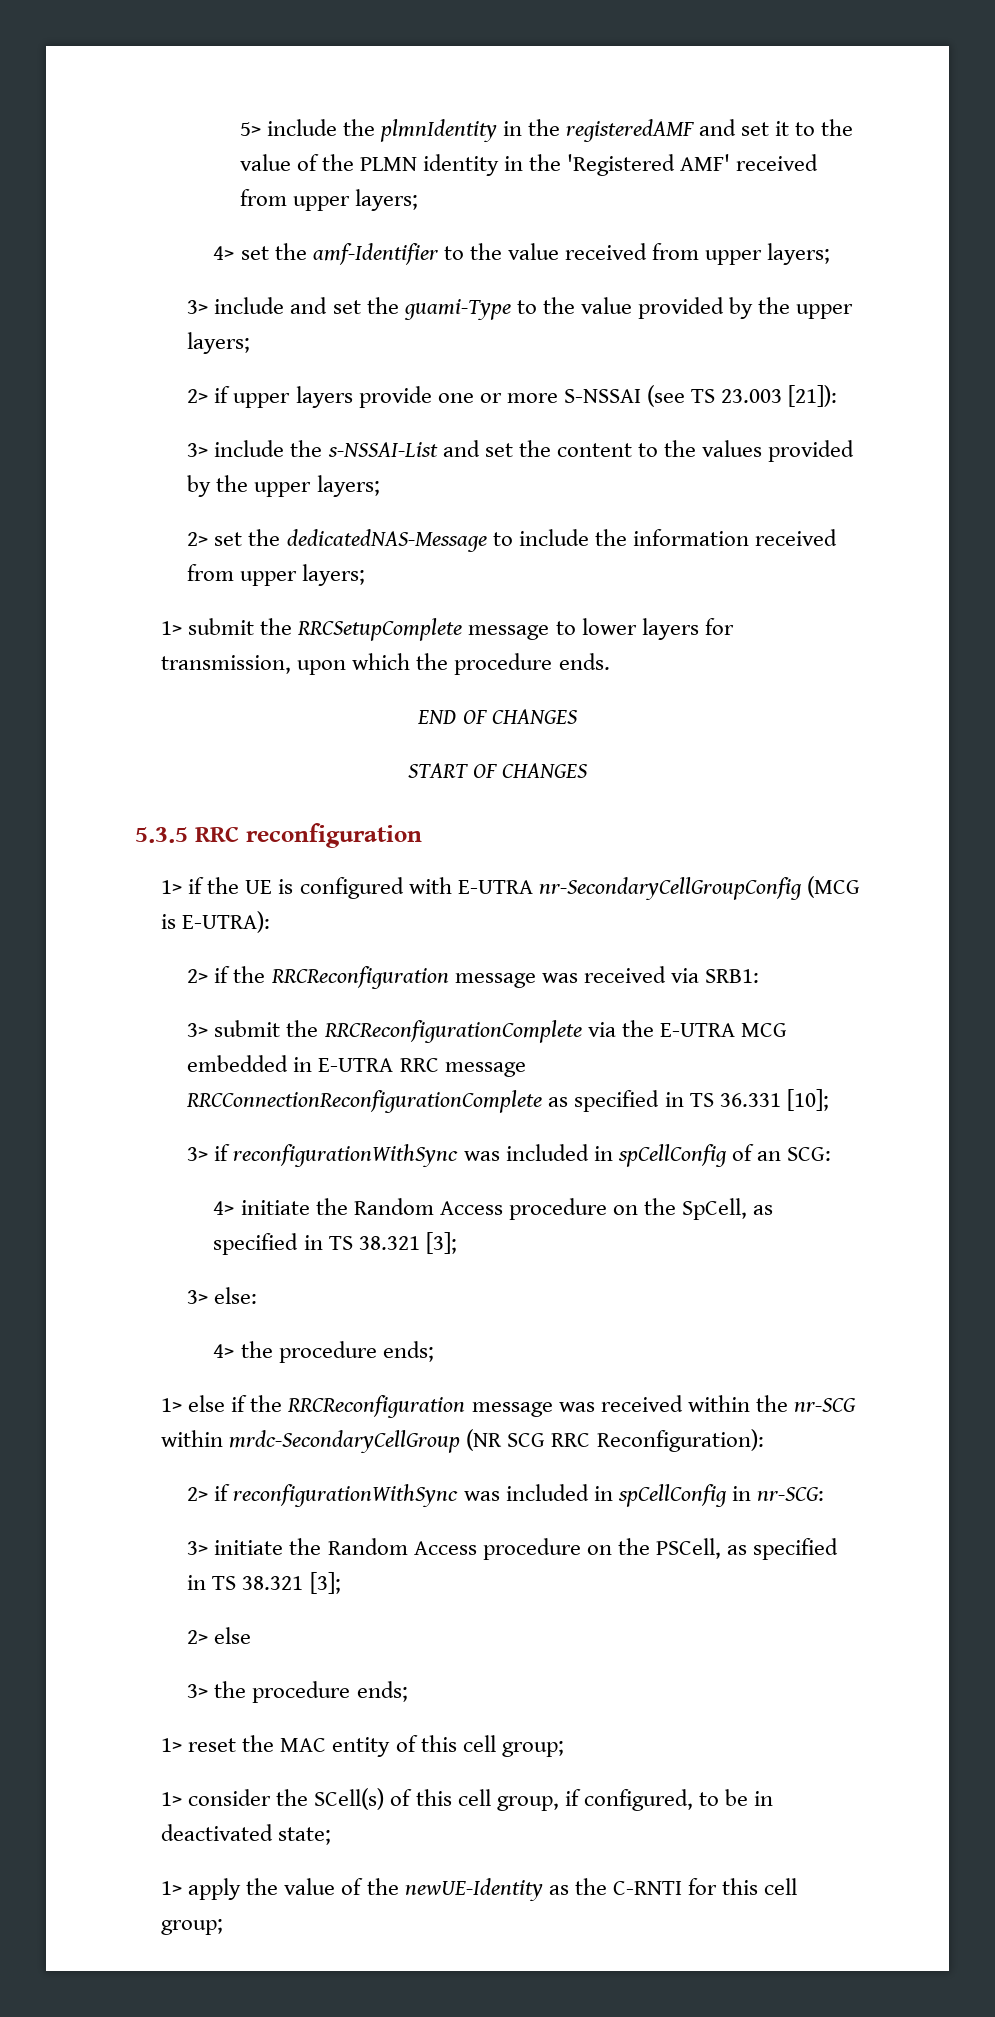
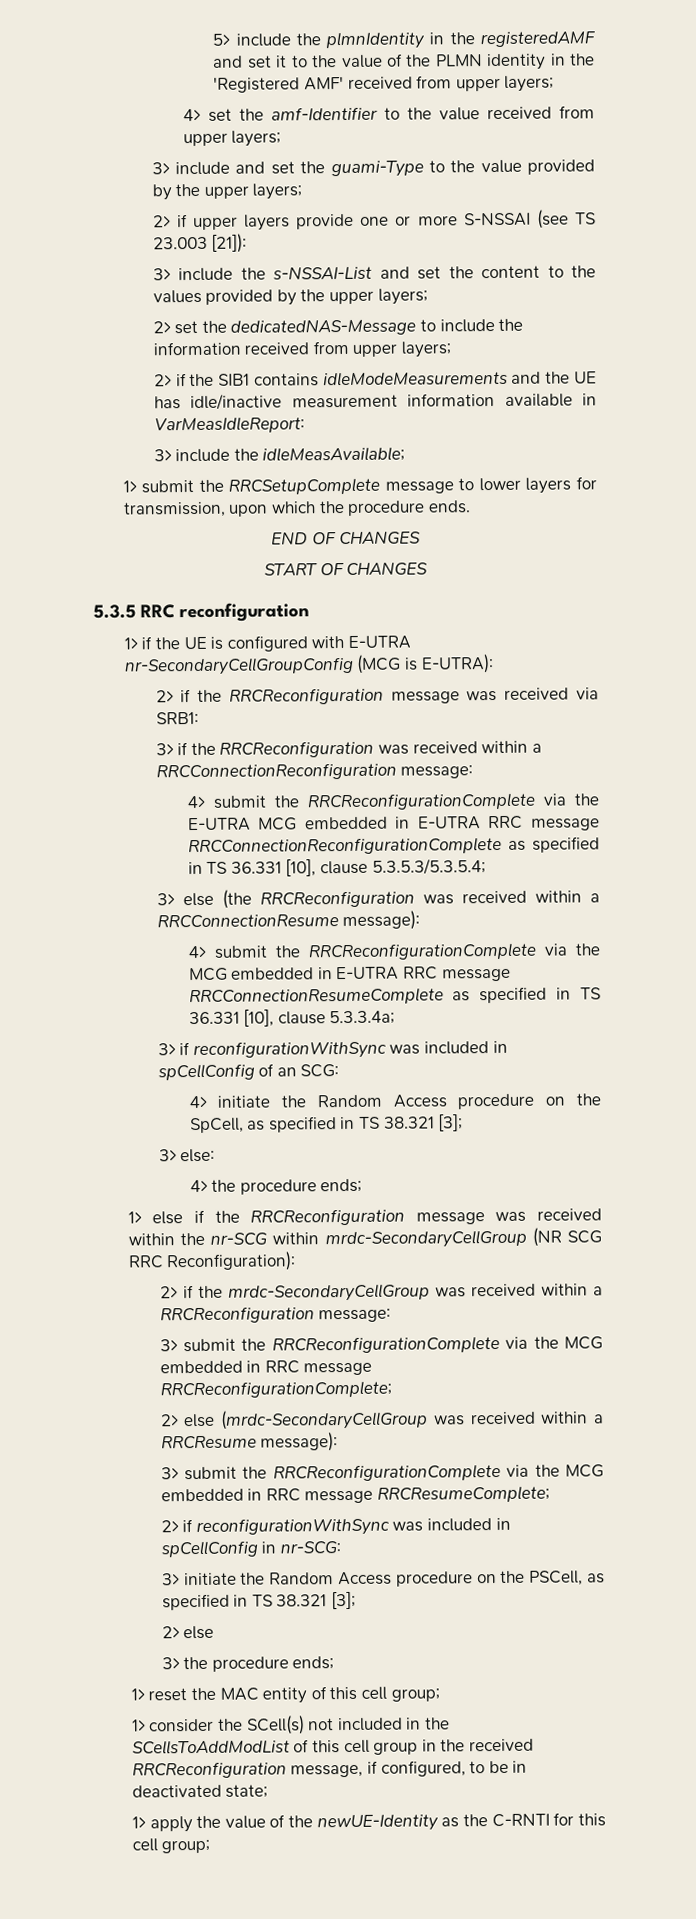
+ 2> if the SIB1 contains idleModeMeasurements and the UE has idle/inactive measurement information available in VarMeasIdleReport:
+ 3> include the idleMeasAvailable;
- 3> submit the RRCReconfigurationComplete via the E-UTRA MCG embedded in E-UTRA RRC message RRCConnectionReconfigurationComplete as specified in TS 36.331 [10];
+ 3> if the RRCReconfiguration was received within a RRCConnectionReconfiguration message:
+ 4> submit the RRCReconfigurationComplete via the E-UTRA MCG embedded in E-UTRA RRC message RRCConnectionReconfigurationComplete as specified in TS 36.331 [10], clause 5.3.5.3/5.3.5.4;
+ 3> else (the RRCReconfiguration was received within a RRCConnectionResume message):
+ 4> submit the RRCReconfigurationComplete via the MCG embedded in E-UTRA RRC message RRCConnectionResumeComplete as specified in TS 36.331 [10], clause 5.3.3.4a;
+ 2> if the mrdc-SecondaryCellGroup was received within a RRCReconfiguration message:
+ 3> submit the RRCReconfigurationComplete via the MCG embedded in RRC message RRCReconfigurationComplete;
+ 2> else (mrdc-SecondaryCellGroup was received within a RRCResume message):
+ 3> submit the RRCReconfigurationComplete via the MCG embedded in RRC message RRCResumeComplete;
- 1> consider the SCell(s) of this cell group, if configured, to be in deactivated state;
+ 1> consider the SCell(s) not included in the SCellsToAddModList of this cell group in the received RRCReconfiguration message, if configured, to be in deactivated state;

